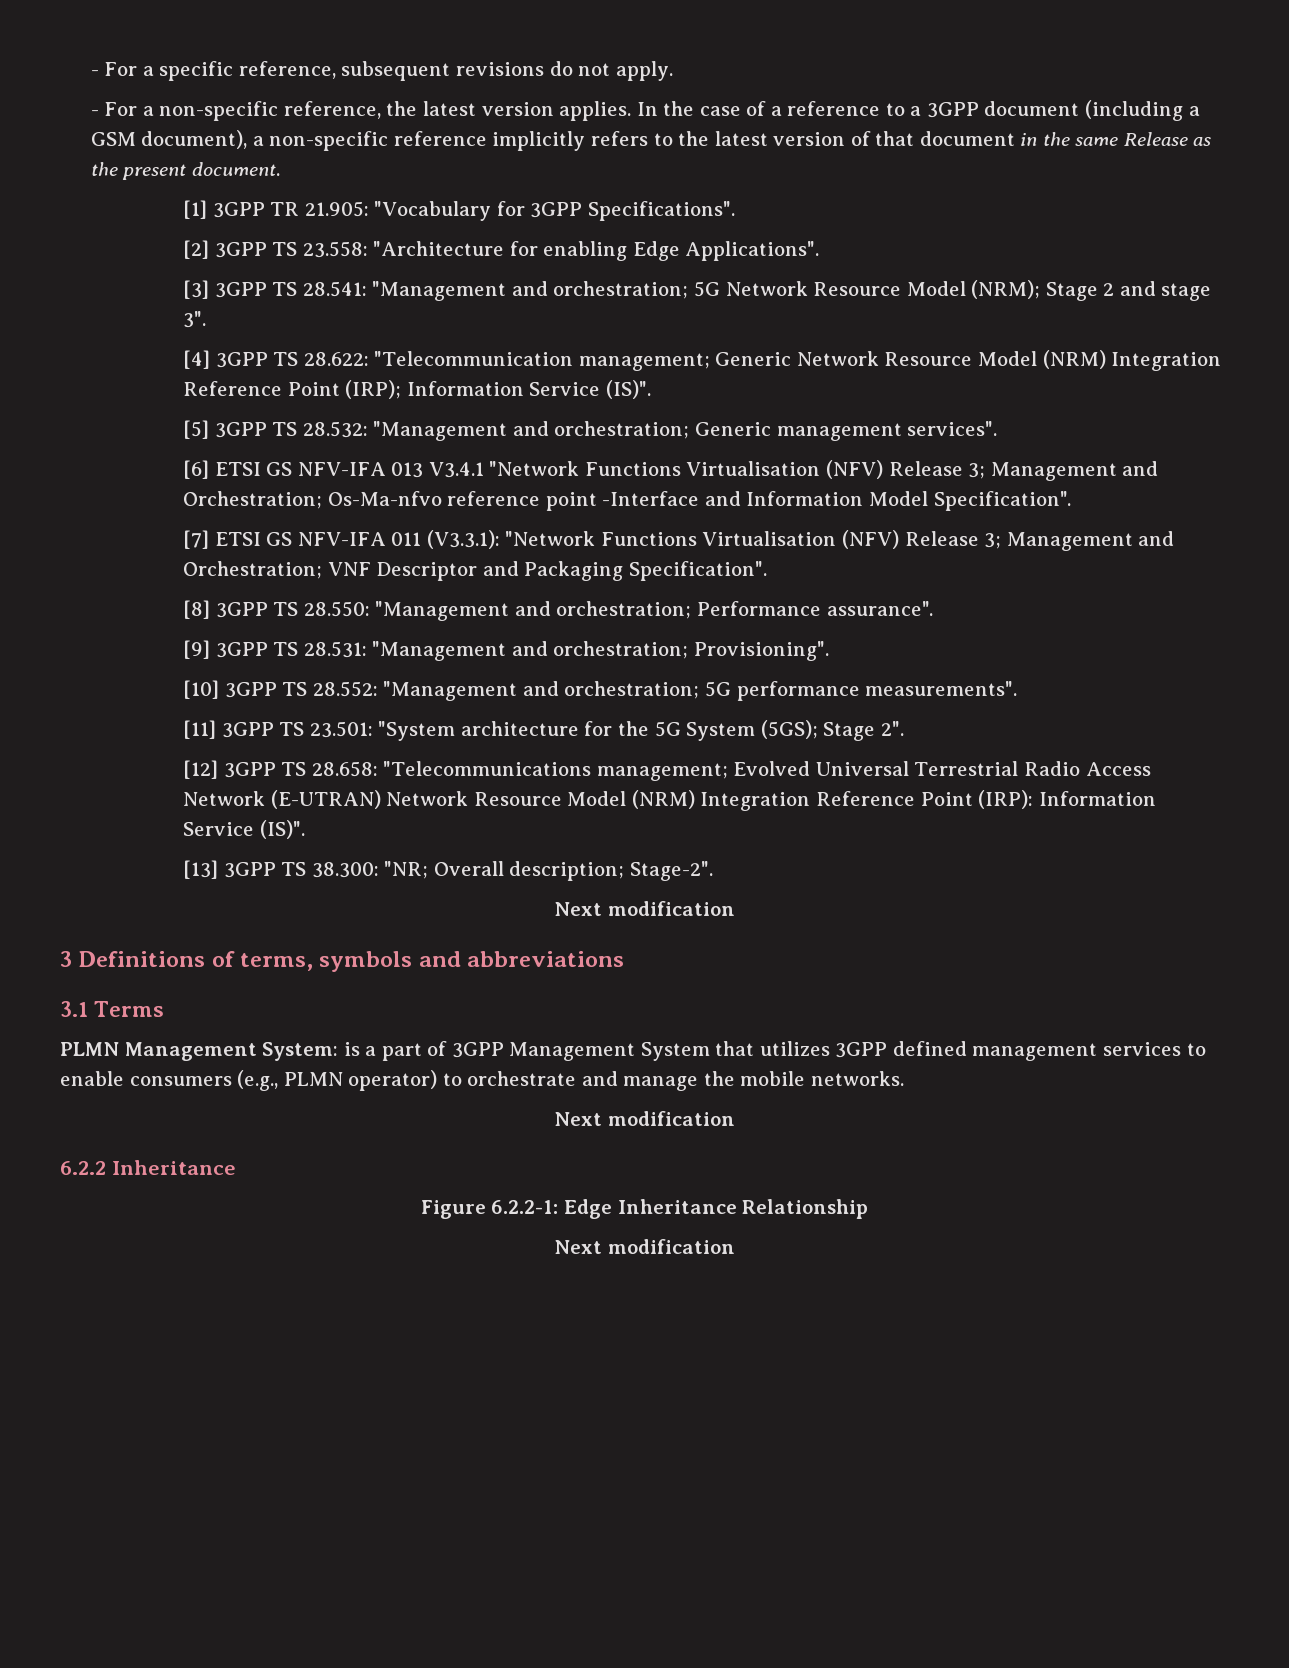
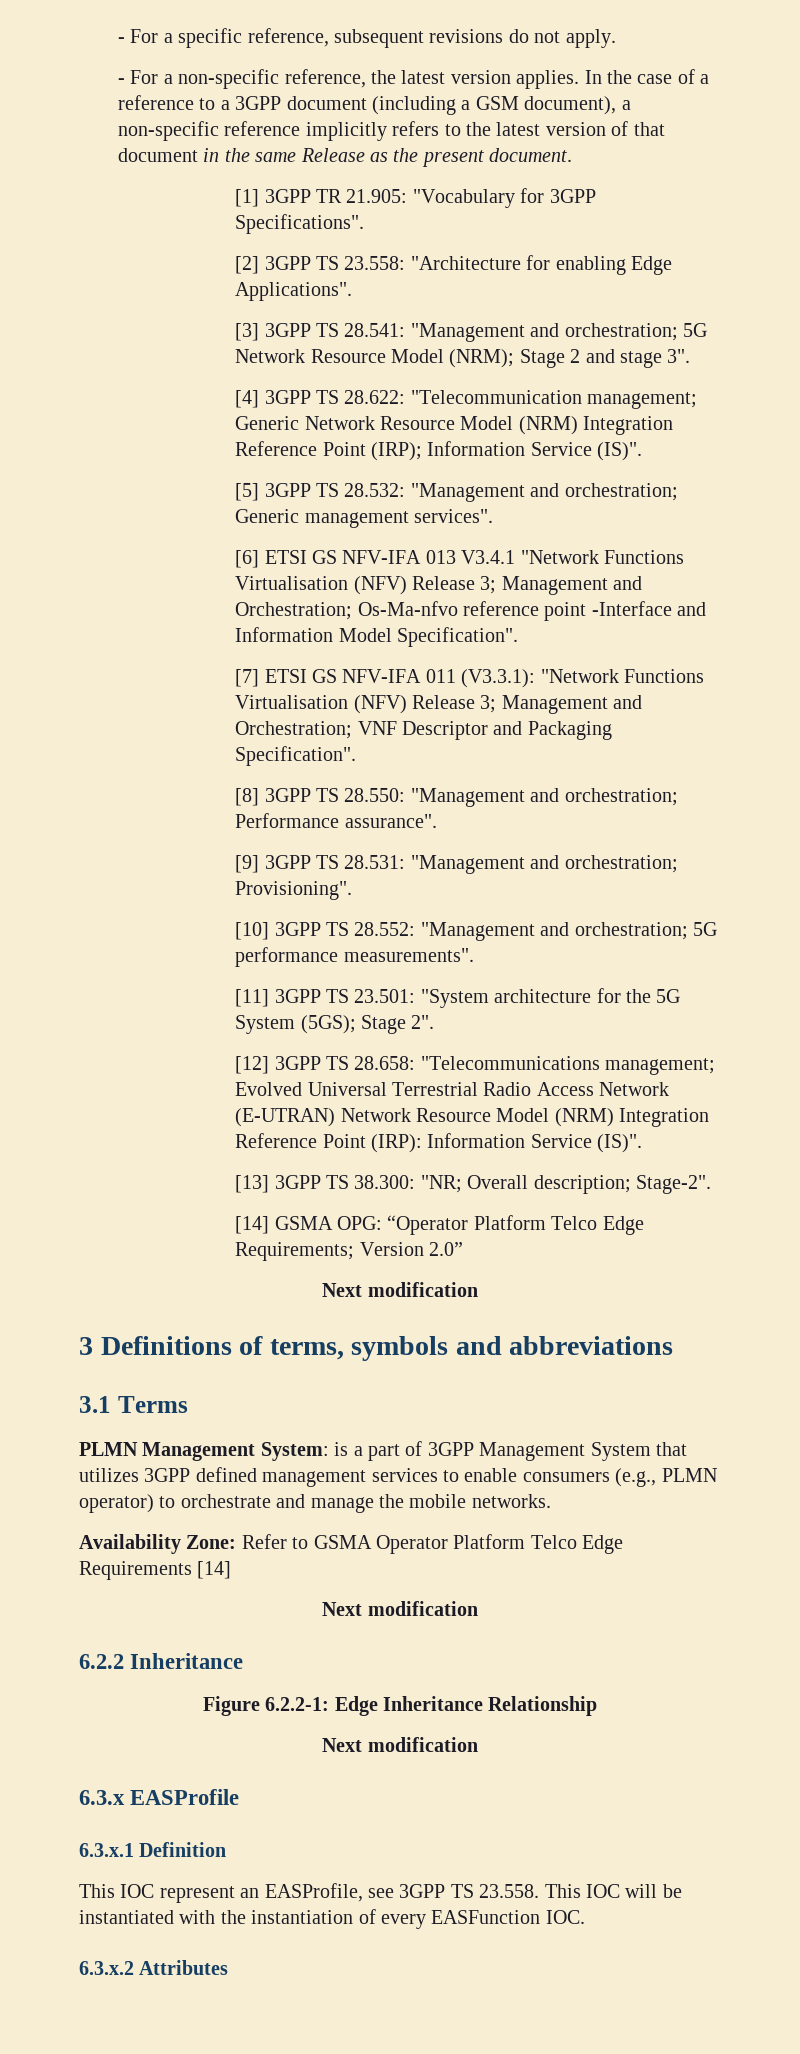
+ [14] GSMA OPG: “Operator Platform Telco Edge Requirements; Version 2.0”
+ Availability Zone: Refer to GSMA Operator Platform Telco Edge Requirements [14]
+ 6.3.x EASProfile
+ 6.3.x.1 Definition
+ This IOC represent an EASProfile, see 3GPP TS 23.558. This IOC will be instantiated with the instantiation of every EASFunction IOC.
+ 6.3.x.2 Attributes

